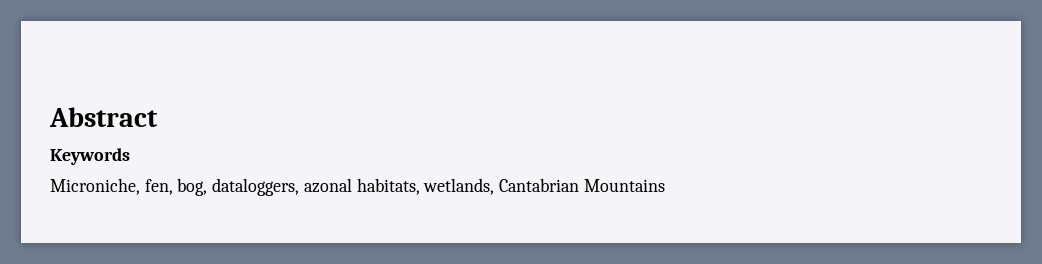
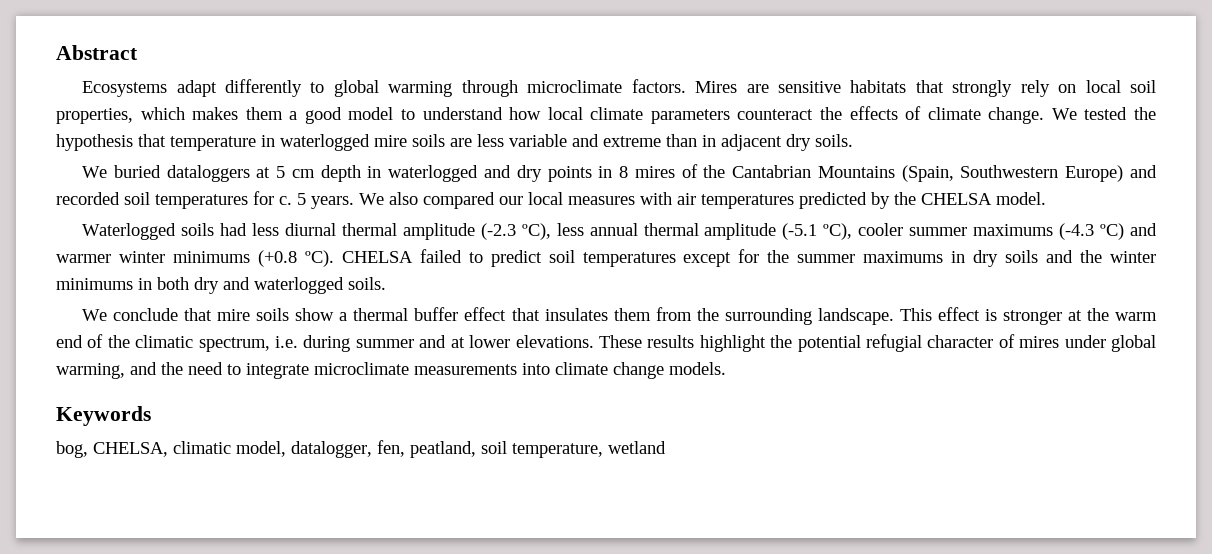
+ Ecosystems adapt differently to global warming through microclimate factors. Mires are sensitive habitats that strongly rely on local soil properties, which makes them a good model to understand how local climate parameters counteract the effects of climate change. We tested the hypothesis that temperature in waterlogged mire soils are less variable and extreme than in adjacent dry soils.
+ We buried dataloggers at 5 cm depth in waterlogged and dry points in 8 mires of the Cantabrian Mountains (Spain, Southwestern Europe) and recorded soil temperatures for c. 5 years. We also compared our local measures with air temperatures predicted by the CHELSA model.
+ Waterlogged soils had less diurnal thermal amplitude (-2.3 ºC), less annual thermal amplitude (-5.1 ºC), cooler summer maximums (-4.3 ºC) and warmer winter minimums (+0.8 ºC). CHELSA failed to predict soil temperatures except for the summer maximums in dry soils and the winter minimums in both dry and waterlogged soils.
+ We conclude that mire soils show a thermal buffer effect that insulates them from the surrounding landscape. This effect is stronger at the warm end of the climatic spectrum, i.e. during summer and at lower elevations. These results highlight the potential refugial character of mires under global warming, and the need to integrate microclimate measurements into climate change models.
  Keywords
- Microniche, fen, bog, dataloggers, azonal habitats, wetlands, Cantabrian Mountains
+ bog, CHELSA, climatic model, datalogger, fen, peatland, soil temperature, wetland

